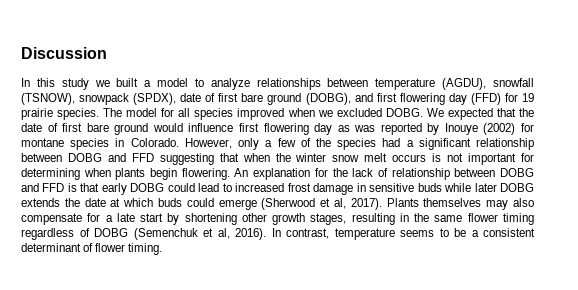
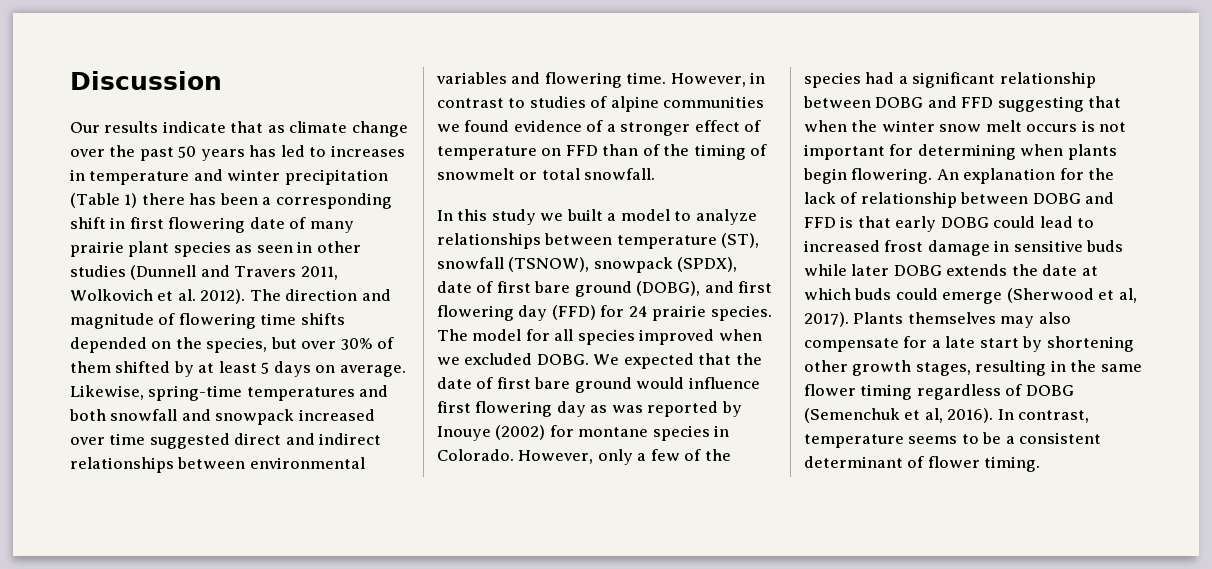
+ Our results indicate that as climate change over the past 50 years has led to increases in temperature and winter precipitation (Table 1) there has been a corresponding shift in first flowering date of many prairie plant species as seen in other studies (Dunnell and Travers 2011, Wolkovich et al. 2012). The direction and magnitude of flowering time shifts depended on the species, but over 30% of them shifted by at least 5 days on average. Likewise, spring-time temperatures and both snowfall and snowpack increased over time suggested direct and indirect relationships between environmental variables and flowering time. However, in contrast to studies of alpine communities we found evidence of a stronger effect of temperature on FFD than of the timing of snowmelt or total snowfall.
- In this study we built a model to analyze relationships between temperature (AGDU), snowfall (TSNOW), snowpack (SPDX), date of first bare ground (DOBG), and first flowering day (FFD) for 19 prairie species.
+ In this study we built a model to analyze relationships between temperature (ST), snowfall (TSNOW), snowpack (SPDX), date of first bare ground (DOBG), and first flowering day (FFD) for 24 prairie species.

